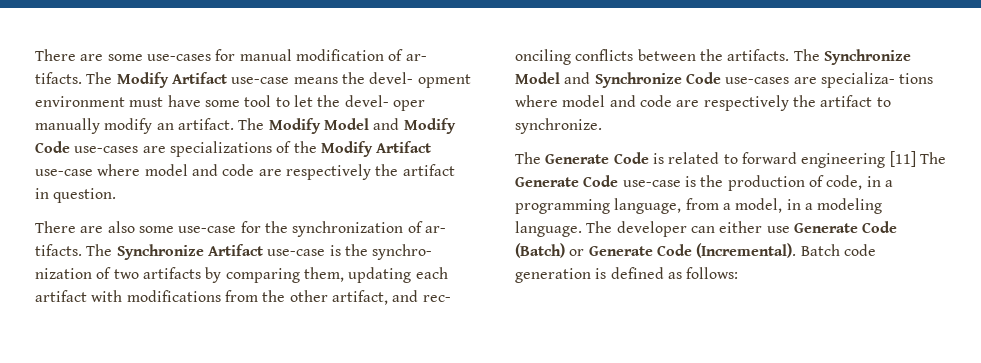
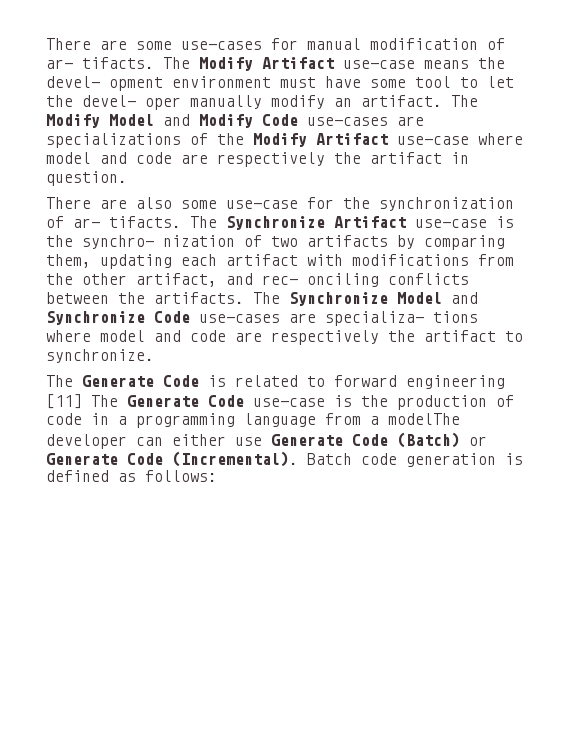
- The Generate Code is related to forward engineering [11] The Generate Code use-case is the production of code, in a programming language, from a model, in a modeling language. The developer can either use Generate Code (Batch) or Generate Code (Incremental).
+ The Generate Code is related to forward engineering [11] The Generate Code use-case is the production of code in a programming language from a modelThe developer can either use Generate Code (Batch) or Generate Code (Incremental).

